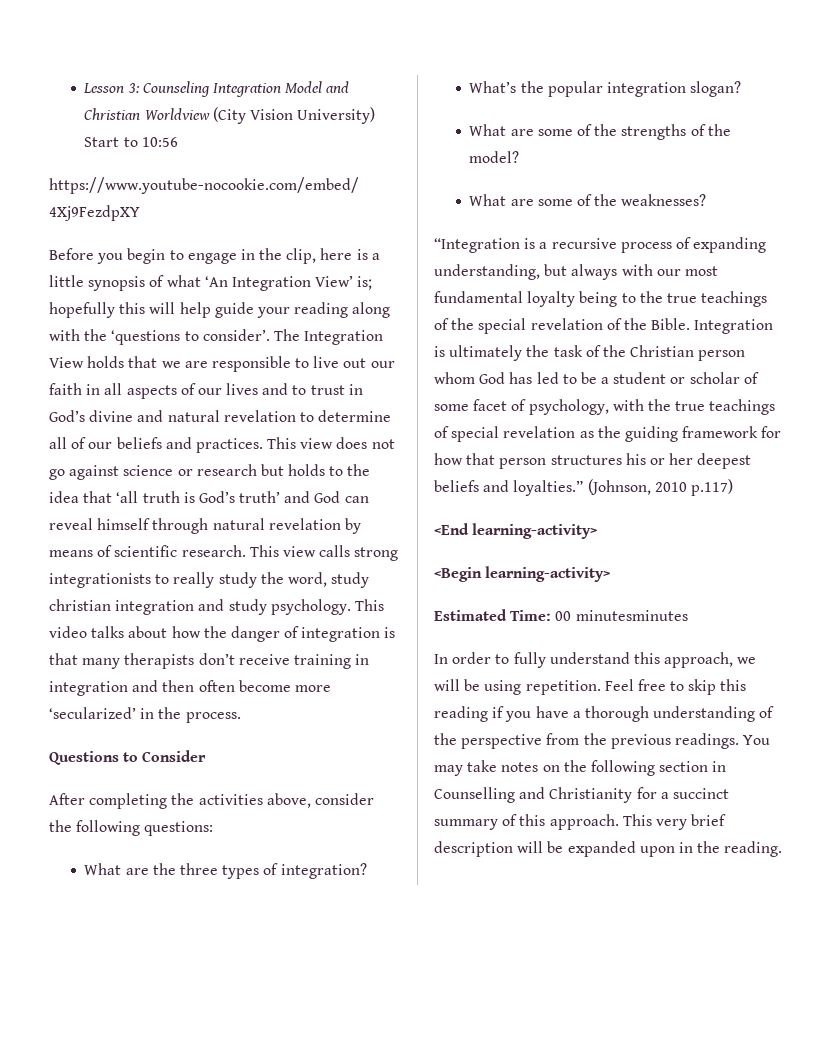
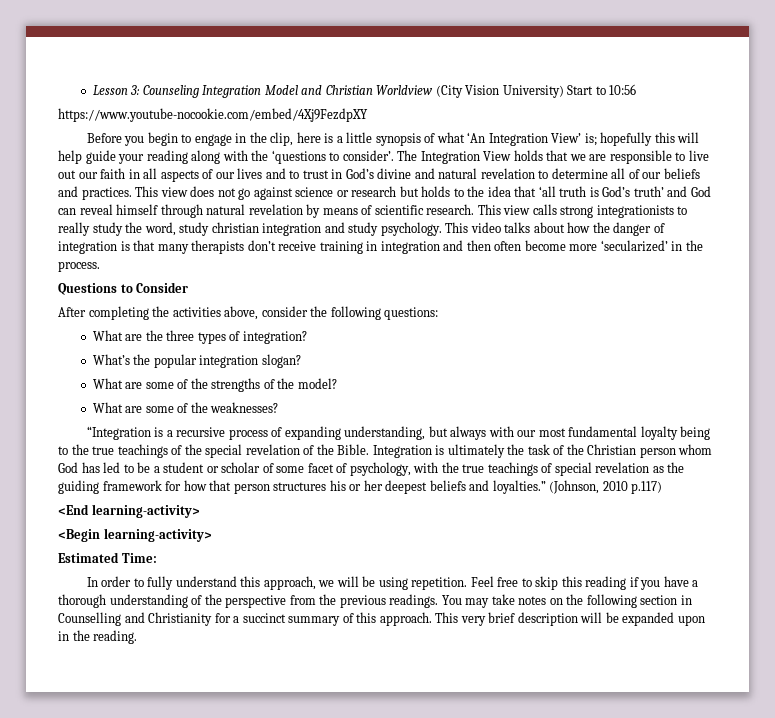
- Estimated Time: 00 minutesminutes
+ Estimated Time:

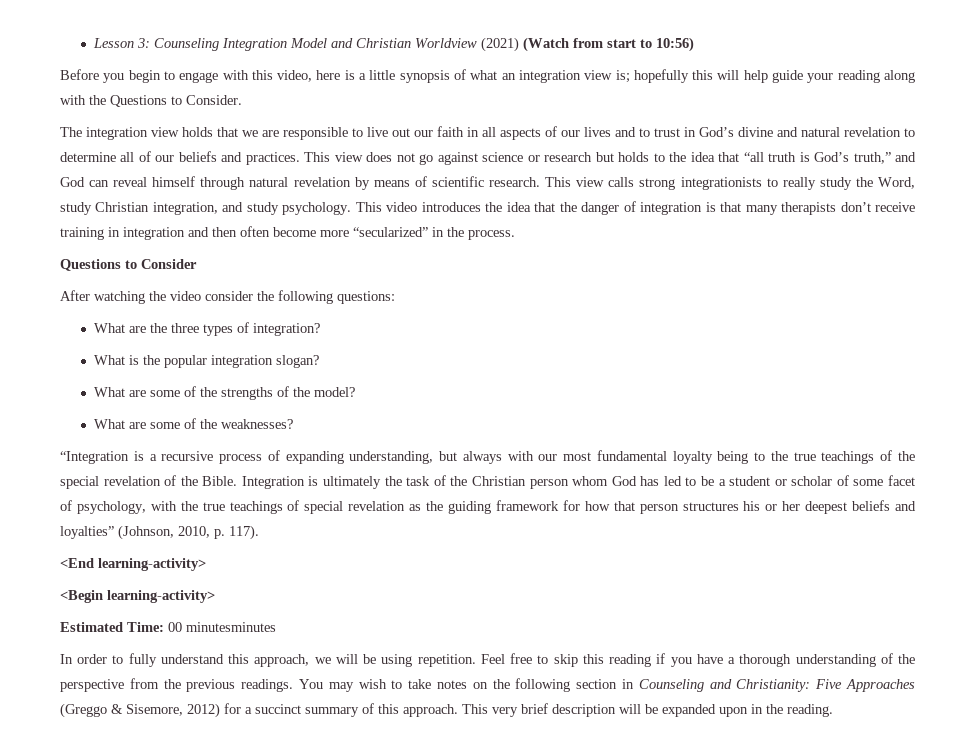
- Lesson 3: Counseling Integration Model and Christian Worldview (City Vision University) Start to 10:56
- https://www.youtube-nocookie.com/embed/4Xj9FezdpXY
+ Lesson 3: Counseling Integration Model and Christian Worldview (2021) (Watch from start to 10:56)
- Before you begin to engage in the clip, here is a little synopsis of what ‘An Integration View’ is; hopefully this will help guide your reading along with the ‘questions to consider’. The Integration View holds that we are responsible to live out our faith in all aspects of our lives and to trust in God’s divine and natural revelation to determine all of our beliefs and practices.
+ Before you begin to engage with this video, here is a little synopsis of what an integration view is; hopefully this will help guide your reading along with the Questions to Consider.
+ The integration view holds that we are responsible to live out our faith in all aspects of our lives and to trust in God’s divine and natural revelation to determine all of our beliefs and practices.
- This view does not go against science or research but holds to the idea that ‘all truth is God’s truth’ and God can reveal himself through natural revelation by means of scientific research.
+ This view does not go against science or research but holds to the idea that “all truth is God’s truth,” and God can reveal himself through natural revelation by means of scientific research.
- This view calls strong integrationists to really study the word, study christian integration and study psychology.
+ This view calls strong integrationists to really study the Word, study Christian integration, and study psychology.
- This video talks about how the danger of integration is that many therapists don’t receive training in integration and then often become more ‘secularized’ in the process.
+ This video introduces the idea that the danger of integration is that many therapists don’t receive training in integration and then often become more “secularized” in the process.
- After completing the activities above, consider the following questions:
+ After watching the video consider the following questions:
- What’s the popular integration slogan?
+ What is the popular integration slogan?
- Integration is ultimately the task of the Christian person whom God has led to be a student or scholar of some facet of psychology, with the true teachings of special revelation as the guiding framework for how that person structures his or her deepest beliefs and loyalties.” (Johnson, 2010 p.117)
+ Integration is ultimately the task of the Christian person whom God has led to be a student or scholar of some facet of psychology, with the true teachings of special revelation as the guiding framework for how that person structures his or her deepest beliefs and loyalties” (Johnson, 2010, p. 117).
- Estimated Time:
+ Estimated Time: 00 minutesminutes
- You may take notes on the following section in Counselling and Christianity for a succinct summary of this approach.
+ You may wish to take notes on the following section in Counseling and Christianity: Five Approaches (Greggo & Sisemore, 2012) for a succinct summary of this approach.

